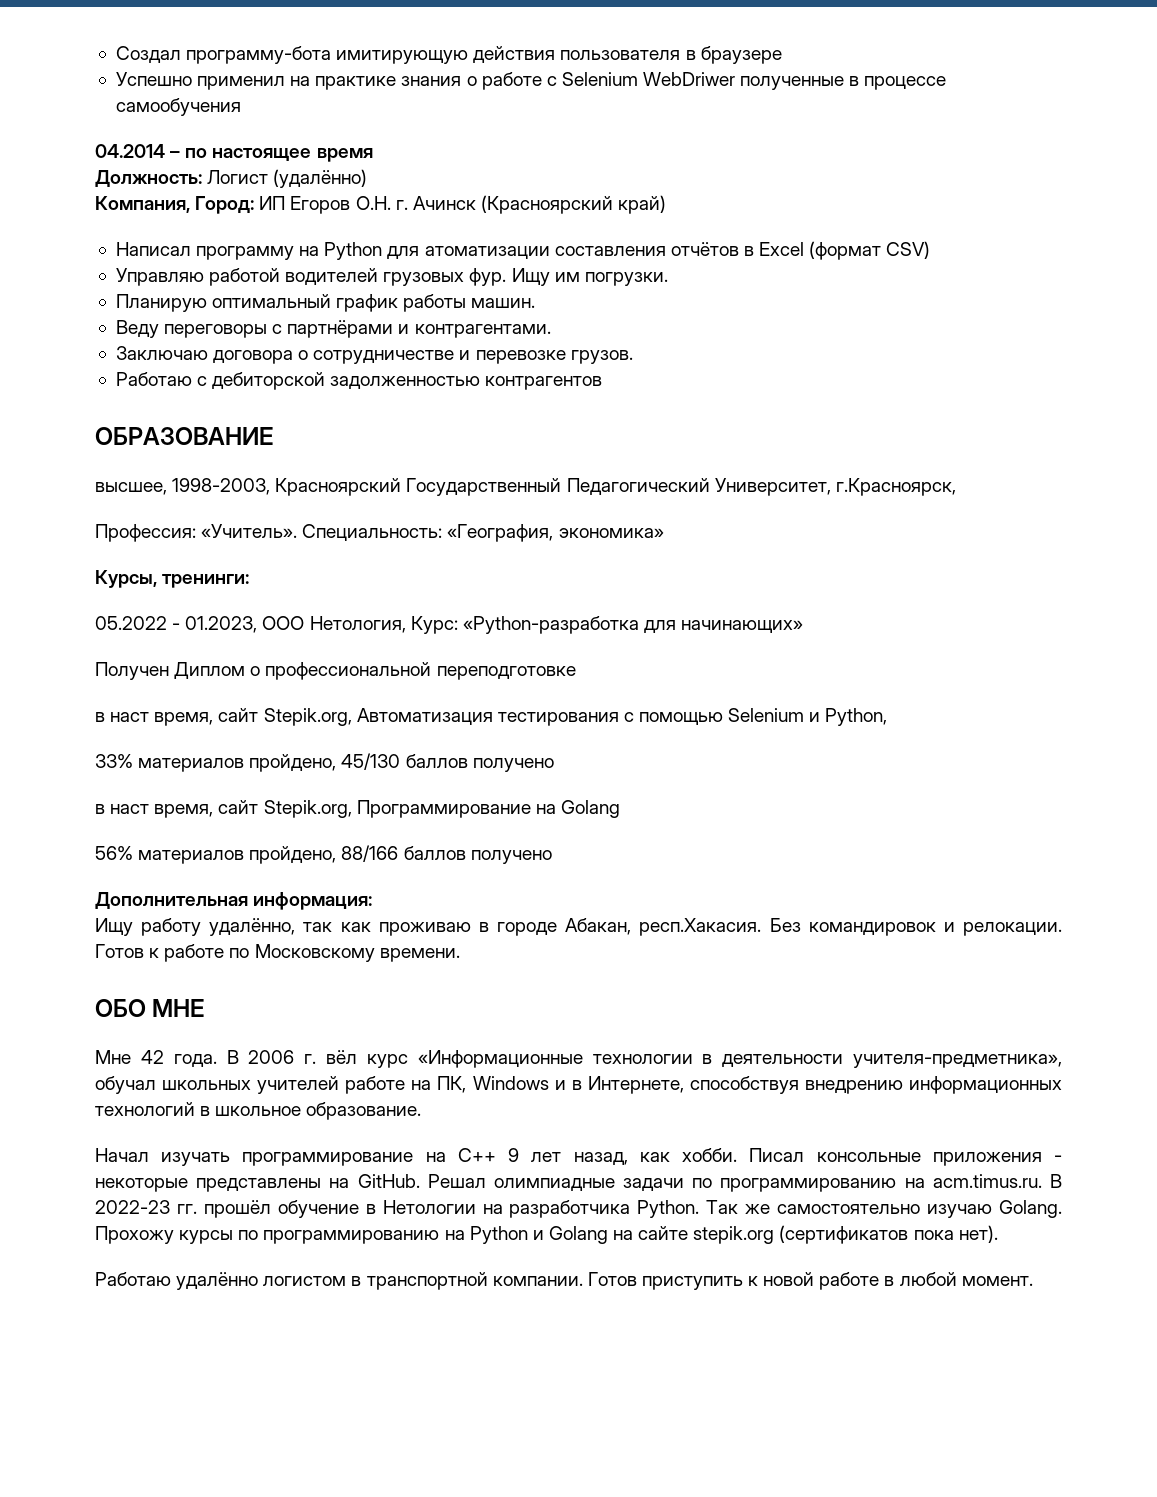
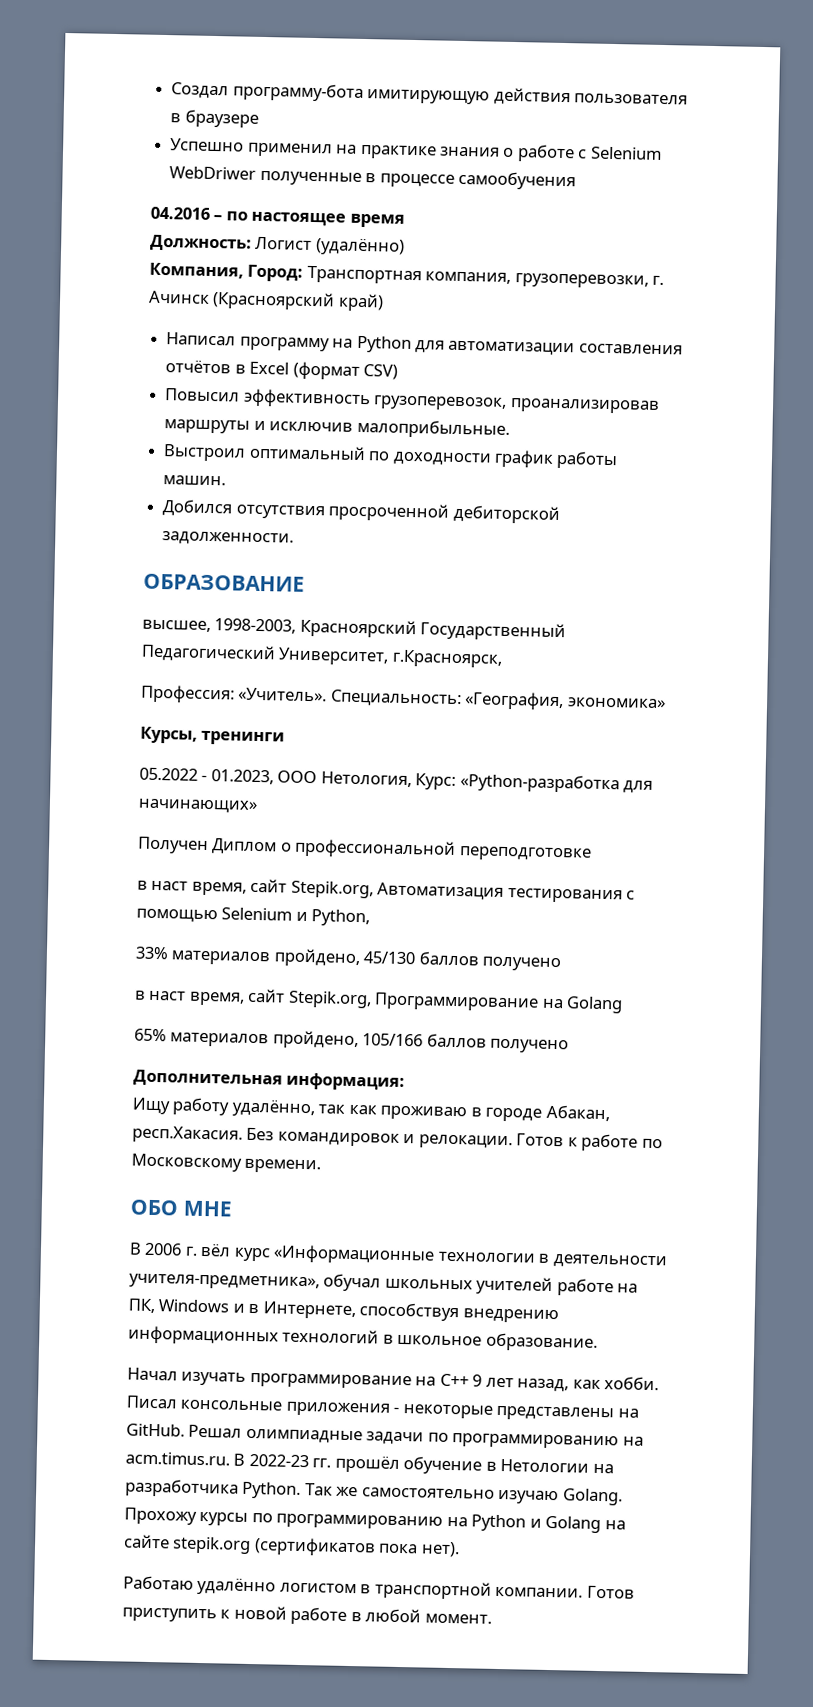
- 04.2014 – по настоящее время
+ 04.2016 – по настоящее время
- Компания, Город: ИП Егоров О.Н. г. Ачинск (Красноярский край)
+ Компания, Город: Транспортная компания, грузоперевозки, г. Ачинск (Красноярский край)
- Написал программу на Python для атоматизации составления отчётов в Excel (формат CSV)
+ Написал программу на Python для автоматизации составления отчётов в Excel (формат CSV)
- Управляю работой водителей грузовых фур. Ищу им погрузки.
- Планирую оптимальный график работы машин.
- Веду переговоры с партнёрами и контрагентами.
- Заключаю договора о сотрудничестве и перевозке грузов.
- Работаю с дебиторской задолженностью контрагентов
+ Повысил эффективность грузоперевозок, проанализировав маршруты и исключив малоприбыльные.
+ Выстроил оптимальный по доходности график работы машин.
+ Добился отсутствия просроченной дебиторской задолженности.
- Курсы, тренинги:
+ Курсы, тренинги
- 56% материалов пройдено, 88/166 баллов получено
+ 65% материалов пройдено, 105/166 баллов получено
- Мне 42 года.

